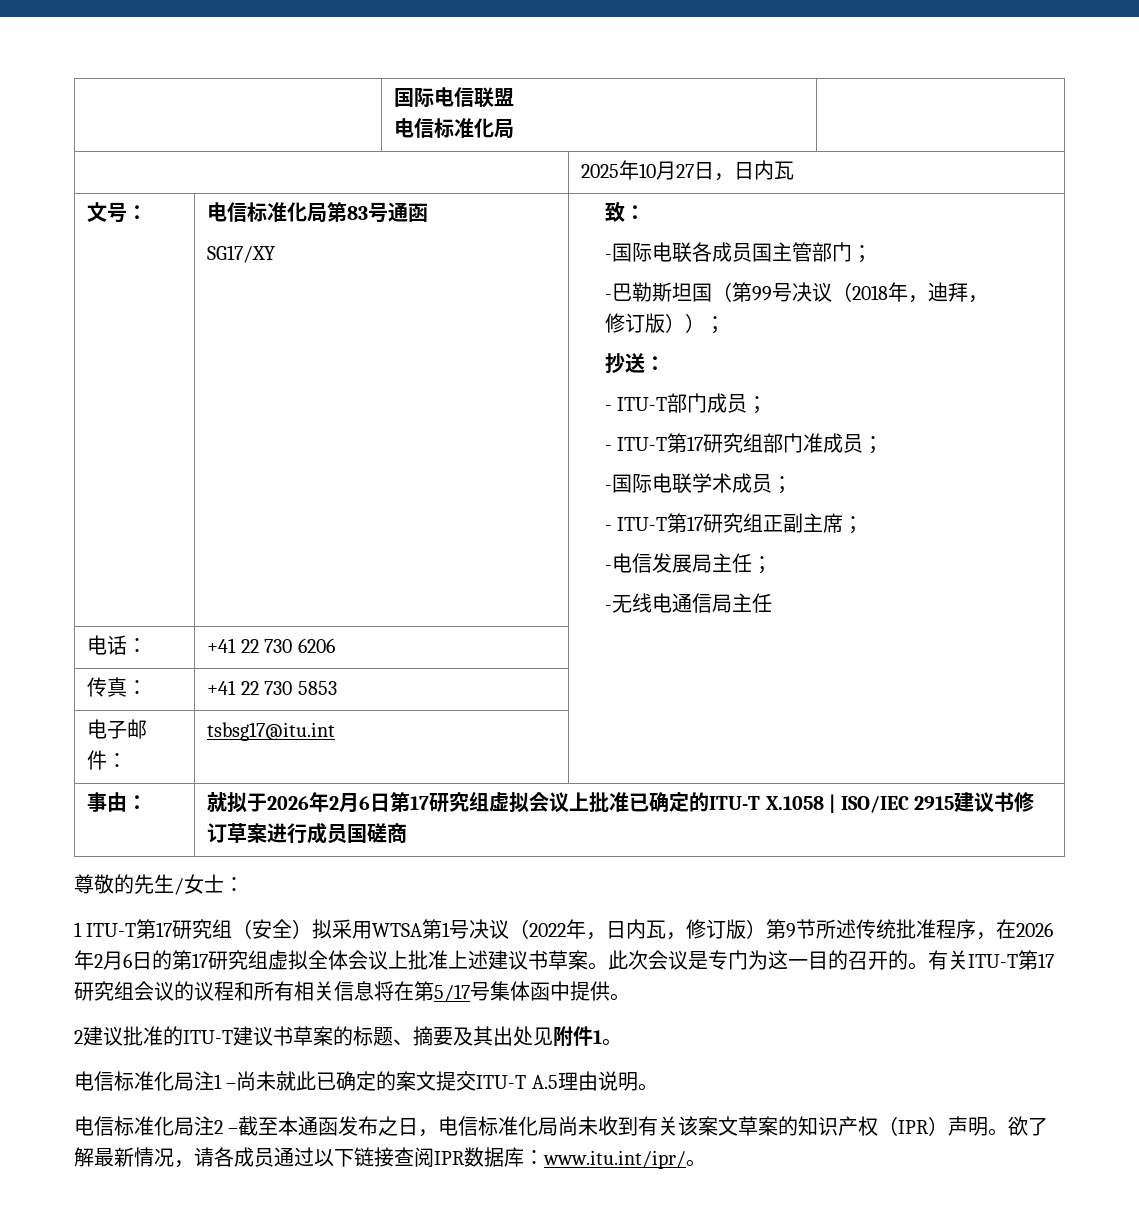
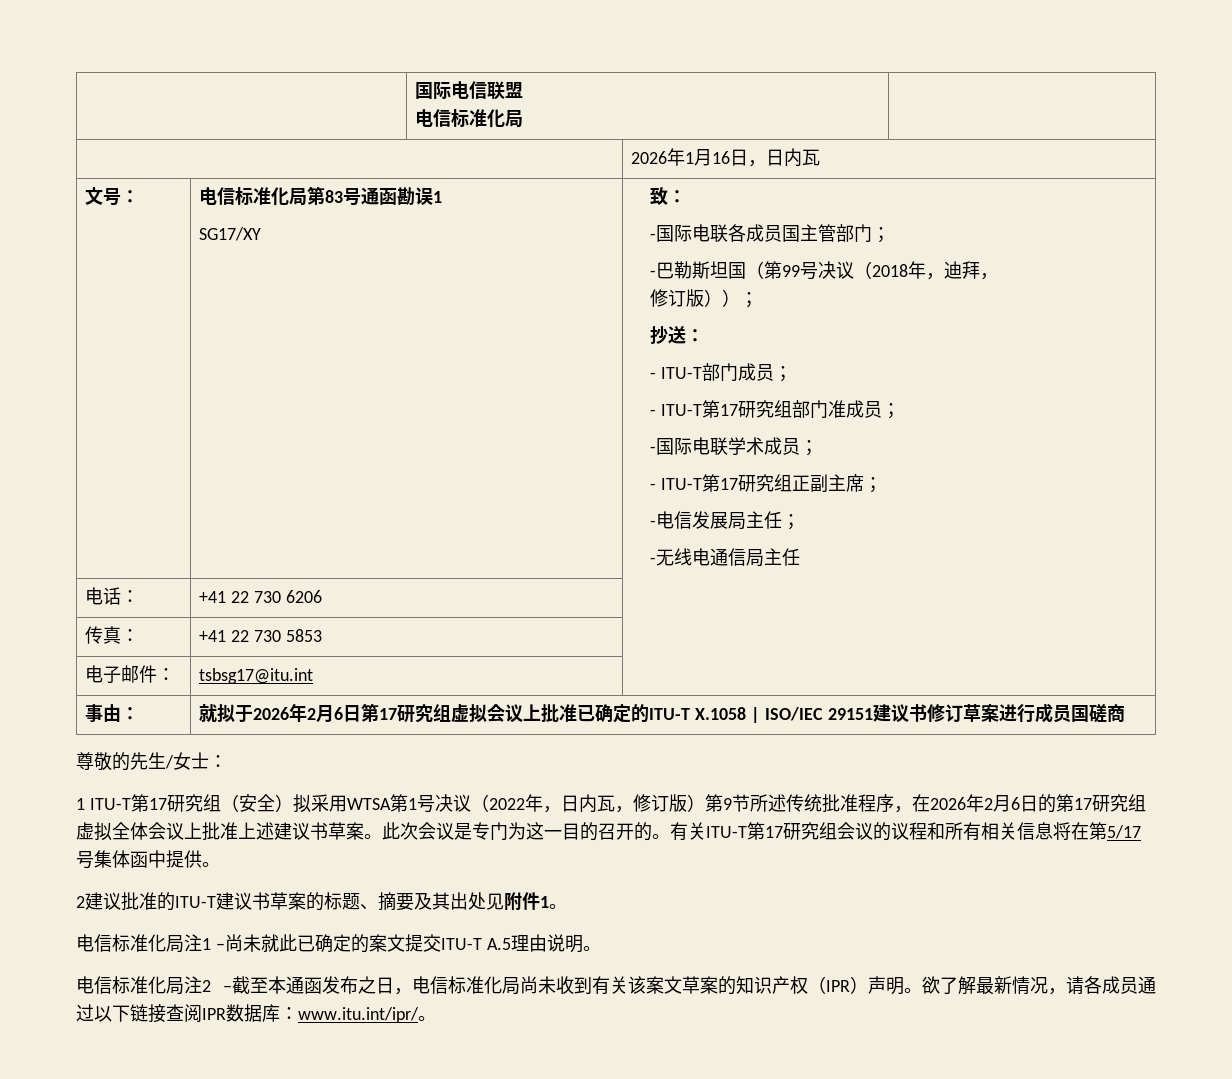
- | 2025年10月27日，日内瓦
+ | 2026年1月16日，日内瓦
- 电信标准化局第83号通函
+ 电信标准化局第83号通函勘误1
- 事由： | 就拟于2026年2月6日第17研究组虚拟会议上批准已确定的ITU-T X.1058 | ISO/IEC 2915建议书修订草案进行成员国磋商
+ 事由： | 就拟于2026年2月6日第17研究组虚拟会议上批准已确定的ITU-T X.1058 | ISO/IEC 29151建议书修订草案进行成员国磋商

